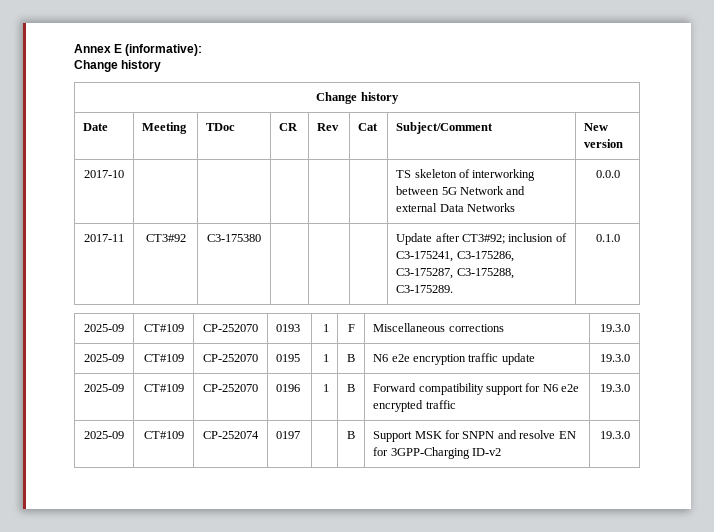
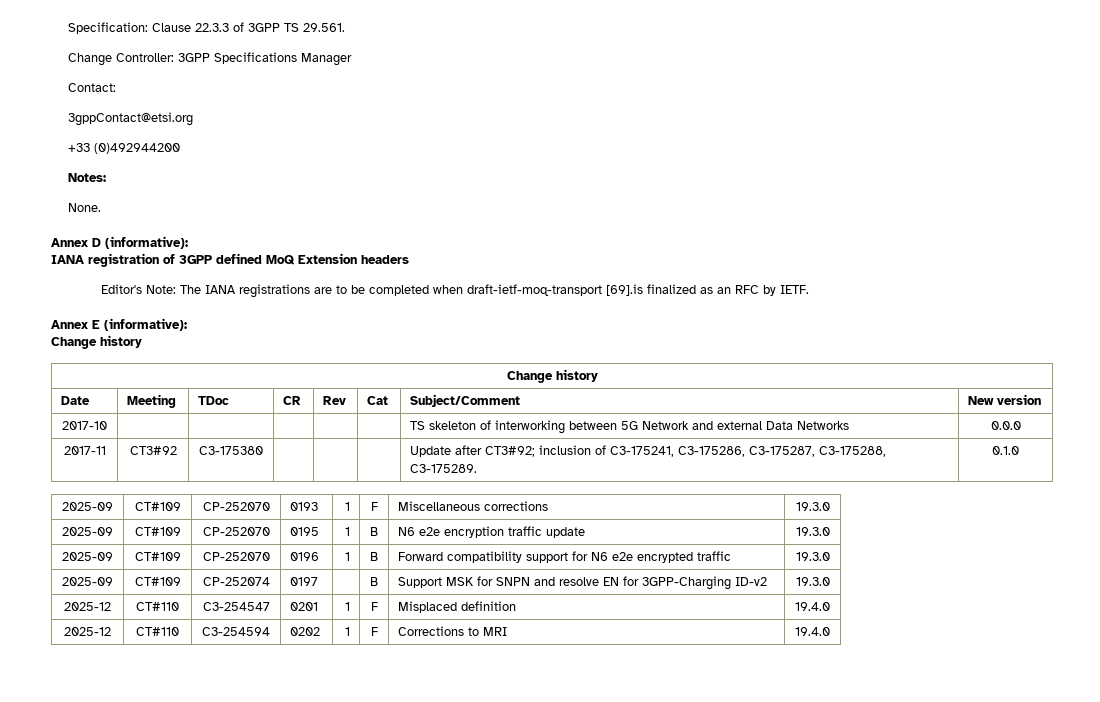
+ Specification: Clause 22.3.3 of 3GPP TS 29.561.
+ Change Controller: 3GPP Specifications Manager
+ Contact:
+ 3gppContact@etsi.org
+ +33 (0)492944200
+ Notes:
+ None.
+ Annex D (informative):
+ IANA registration of 3GPP defined MoQ Extension headers
+ Editor's Note: The IANA registrations are to be completed when draft-ietf-moq-transport [69].is finalized as an RFC by IETF.
+ 2025-12 | CT#110 | C3-254547 | 0201 | 1 | F | Misplaced definition | 19.4.0
+ 2025-12 | CT#110 | C3-254594 | 0202 | 1 | F | Corrections to MRI | 19.4.0

